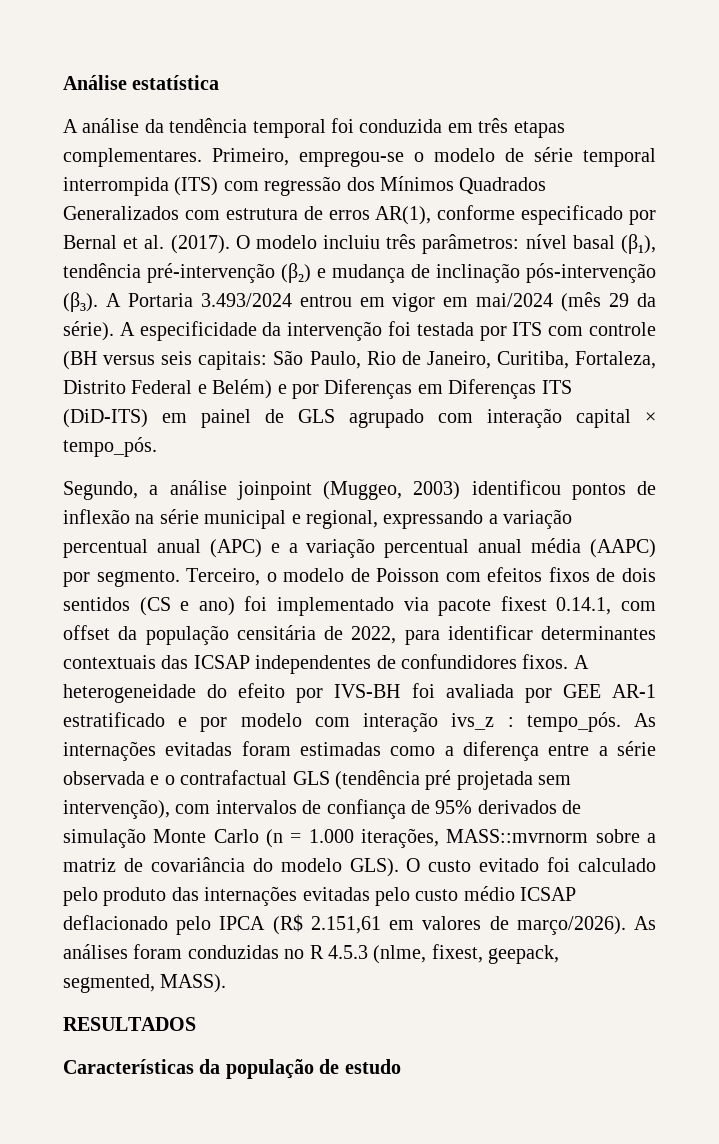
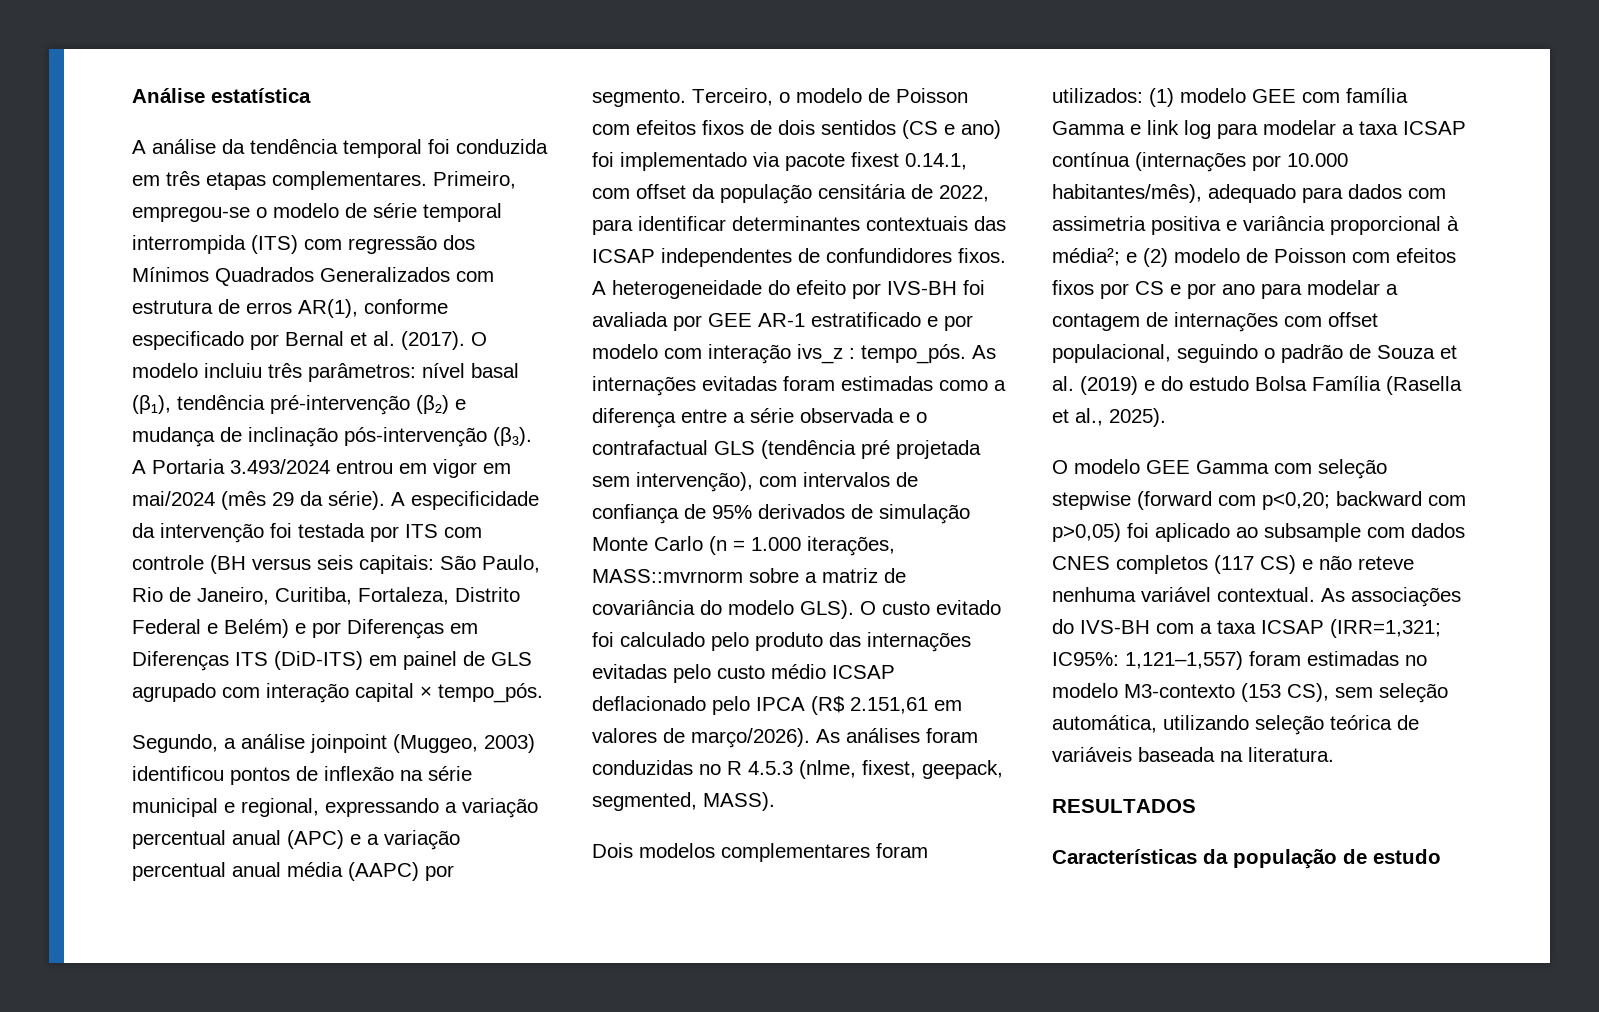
+ Dois modelos complementares foram utilizados: (1) modelo GEE com família Gamma e link log para modelar a taxa ICSAP contínua (internações por 10.000 habitantes/mês), adequado para dados com assimetria positiva e variância proporcional à média²; e (2) modelo de Poisson com efeitos fixos por CS e por ano para modelar a contagem de internações com offset populacional, seguindo o padrão de Souza et al. (2019) e do estudo Bolsa Família (Rasella et al., 2025).
+ O modelo GEE Gamma com seleção stepwise (forward com p<0,20; backward com p>0,05) foi aplicado ao subsample com dados CNES completos (117 CS) e não reteve nenhuma variável contextual. As associações do IVS-BH com a taxa ICSAP (IRR=1,321; IC95%: 1,121–1,557) foram estimadas no modelo M3-contexto (153 CS), sem seleção automática, utilizando seleção teórica de variáveis baseada na literatura.

